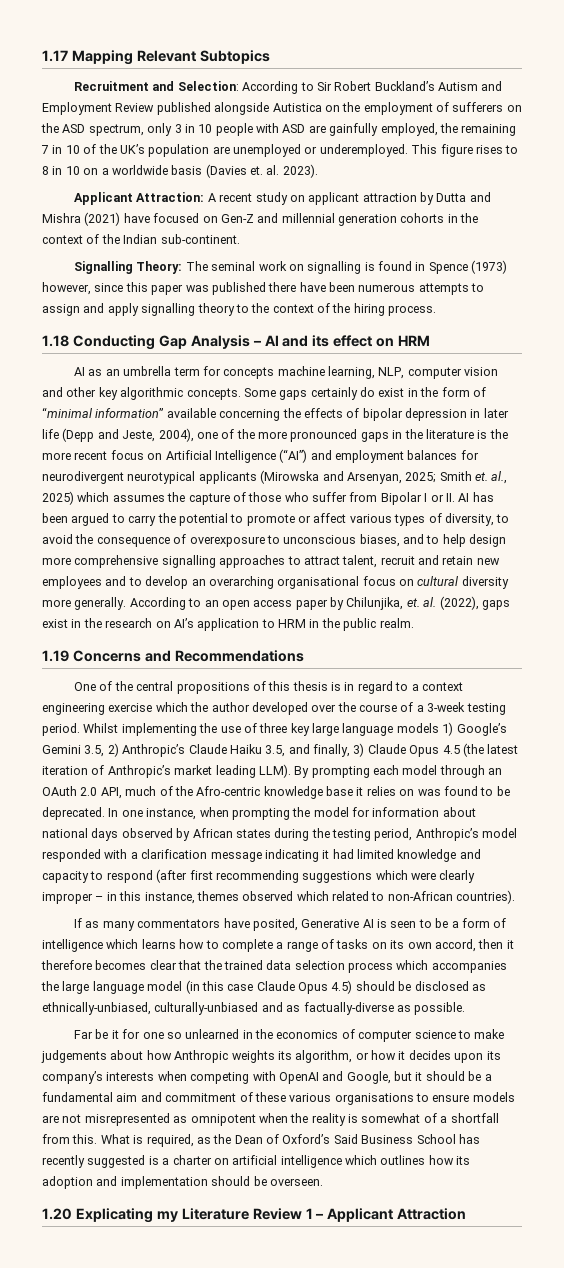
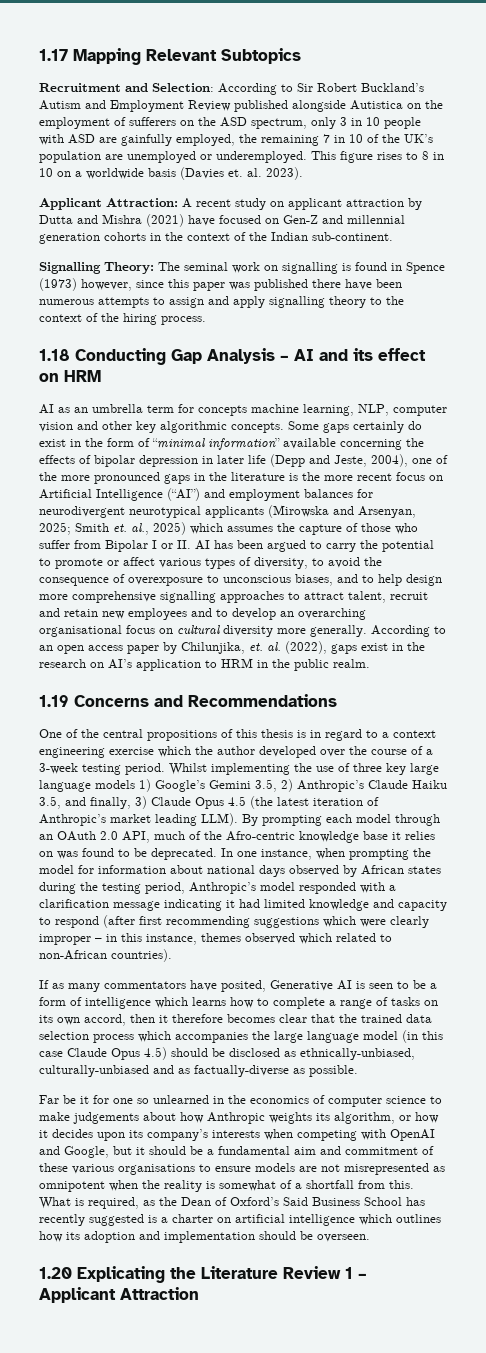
- 1.20 Explicating my Literature Review 1 – Applicant Attraction
+ 1.20 Explicating the Literature Review 1 – Applicant Attraction

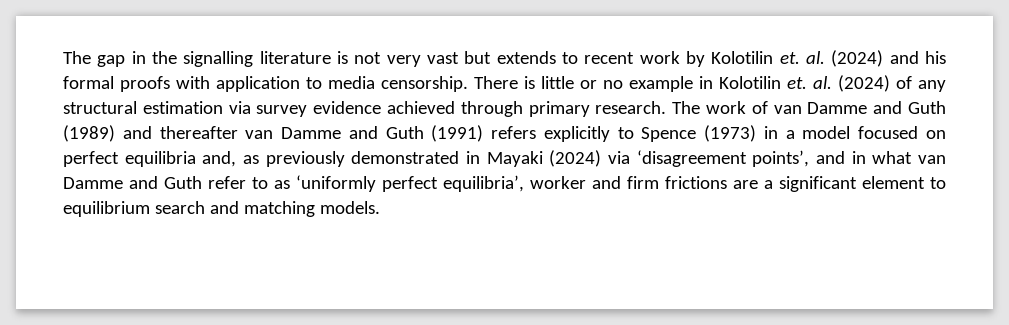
- 1.17 Mapping Relevant Subtopics
- Recruitment and Selection: According to Sir Robert Buckland’s Autism and Employment Review published alongside Autistica on the employment of sufferers on the ASD spectrum, only 3 in 10 people with ASD are gainfully employed, the remaining 7 in 10 of the UK’s population are unemployed or underemployed. This figure rises to 8 in 10 on a worldwide basis (Davies et. al. 2023).
- Applicant Attraction: A recent study on applicant attraction by Dutta and Mishra (2021) have focused on Gen-Z and millennial generation cohorts in the context of the Indian sub-continent.
- Signalling Theory: The seminal work on signalling is found in Spence (1973) however, since this paper was published there have been numerous attempts to assign and apply signalling theory to the context of the hiring process.
- 1.18 Conducting Gap Analysis – AI and its effect on HRM
- AI as an umbrella term for concepts machine learning, NLP, computer vision and other key algorithmic concepts. Some gaps certainly do exist in the form of “minimal information” available concerning the effects of bipolar depression in later life (Depp and Jeste, 2004), one of the more pronounced gaps in the literature is the more recent focus on Artificial Intelligence (“AI”) and employment balances for neurodivergent neurotypical applicants (Mirowska and Arsenyan, 2025; Smith et. al., 2025) which assumes the capture of those who suffer from Bipolar I or II. AI has been argued to carry the potential to promote or affect various types of diversity, to avoid the consequence of overexposure to unconscious biases, and to help design more comprehensive signalling approaches to attract talent, recruit and retain new employees and to develop an overarching organisational focus on cultural diversity more generally. According to an open access paper by Chilunjika, et. al. (2022), gaps exist in the research on AI’s application to HRM in the public realm.
- 1.19 Concerns and Recommendations
- One of the central propositions of this thesis is in regard to a context engineering exercise which the author developed over the course of a 3-week testing period. Whilst implementing the use of three key large language models 1) Google’s Gemini 3.5, 2) Anthropic’s Claude Haiku 3.5, and finally, 3) Claude Opus 4.5 (the latest iteration of Anthropic’s market leading LLM). By prompting each model through an OAuth 2.0 API, much of the Afro-centric knowledge base it relies on was found to be deprecated. In one instance, when prompting the model for information about national days observed by African states during the testing period, Anthropic’s model responded with a clarification message indicating it had limited knowledge and capacity to respond (after first recommending suggestions which were clearly improper – in this instance, themes observed which related to non-African countries).
- If as many commentators have posited, Generative AI is seen to be a form of intelligence which learns how to complete a range of tasks on its own accord, then it therefore becomes clear that the trained data selection process which accompanies the large language model (in this case Claude Opus 4.5) should be disclosed as ethnically-unbiased, culturally-unbiased and as factually-diverse as possible.
- Far be it for one so unlearned in the economics of computer science to make judgements about how Anthropic weights its algorithm, or how it decides upon its company’s interests when competing with OpenAI and Google, but it should be a fundamental aim and commitment of these various organisations to ensure models are not misrepresented as omnipotent when the reality is somewhat of a shortfall from this. What is required, as the Dean of Oxford’s Said Business School has recently suggested is a charter on artificial intelligence which outlines how its adoption and implementation should be overseen.
- 1.20 Explicating the Literature Review 1 – Applicant Attraction
+ The gap in the signalling literature is not very vast but extends to recent work by Kolotilin et. al. (2024) and his formal proofs with application to media censorship. There is little or no example in Kolotilin et. al. (2024) of any structural estimation via survey evidence achieved through primary research. The work of van Damme and Guth (1989) and thereafter van Damme and Guth (1991) refers explicitly to Spence (1973) in a model focused on perfect equilibria and, as previously demonstrated in Mayaki (2024) via ‘disagreement points’, and in what van Damme and Guth refer to as ‘uniformly perfect equilibria’, worker and firm frictions are a significant element to equilibrium search and matching models.

